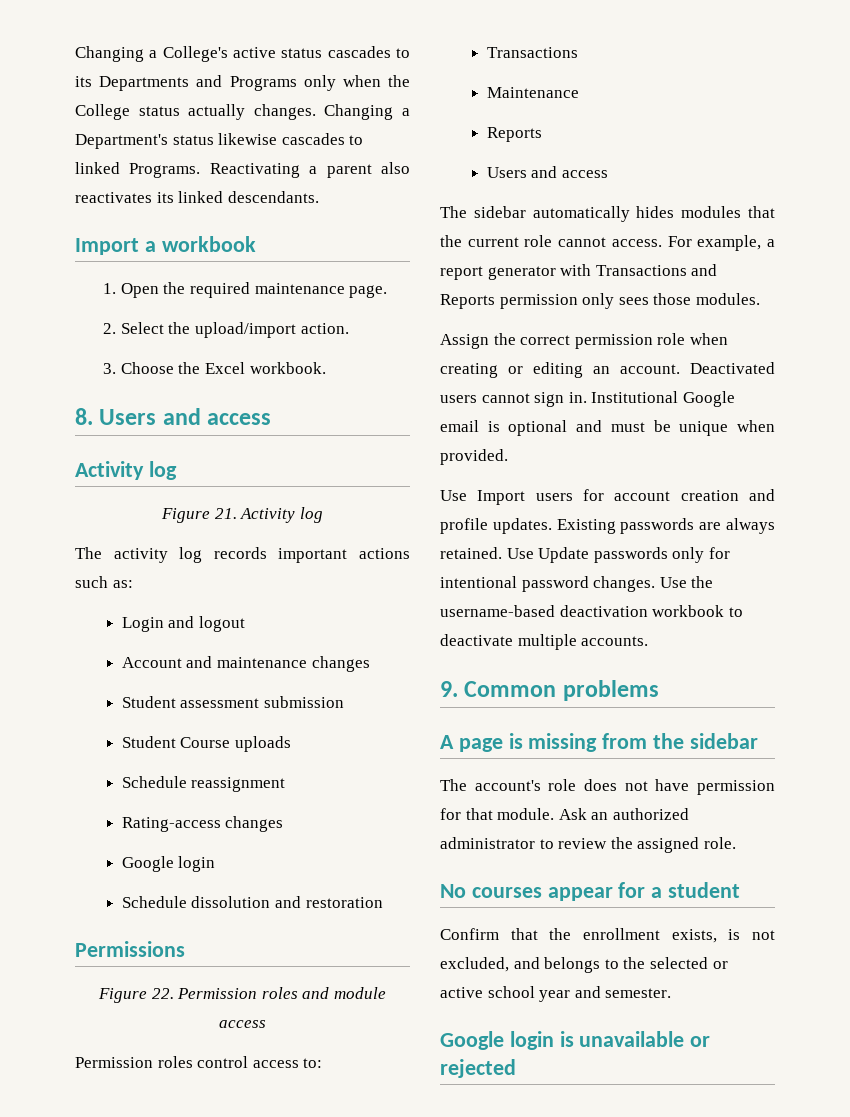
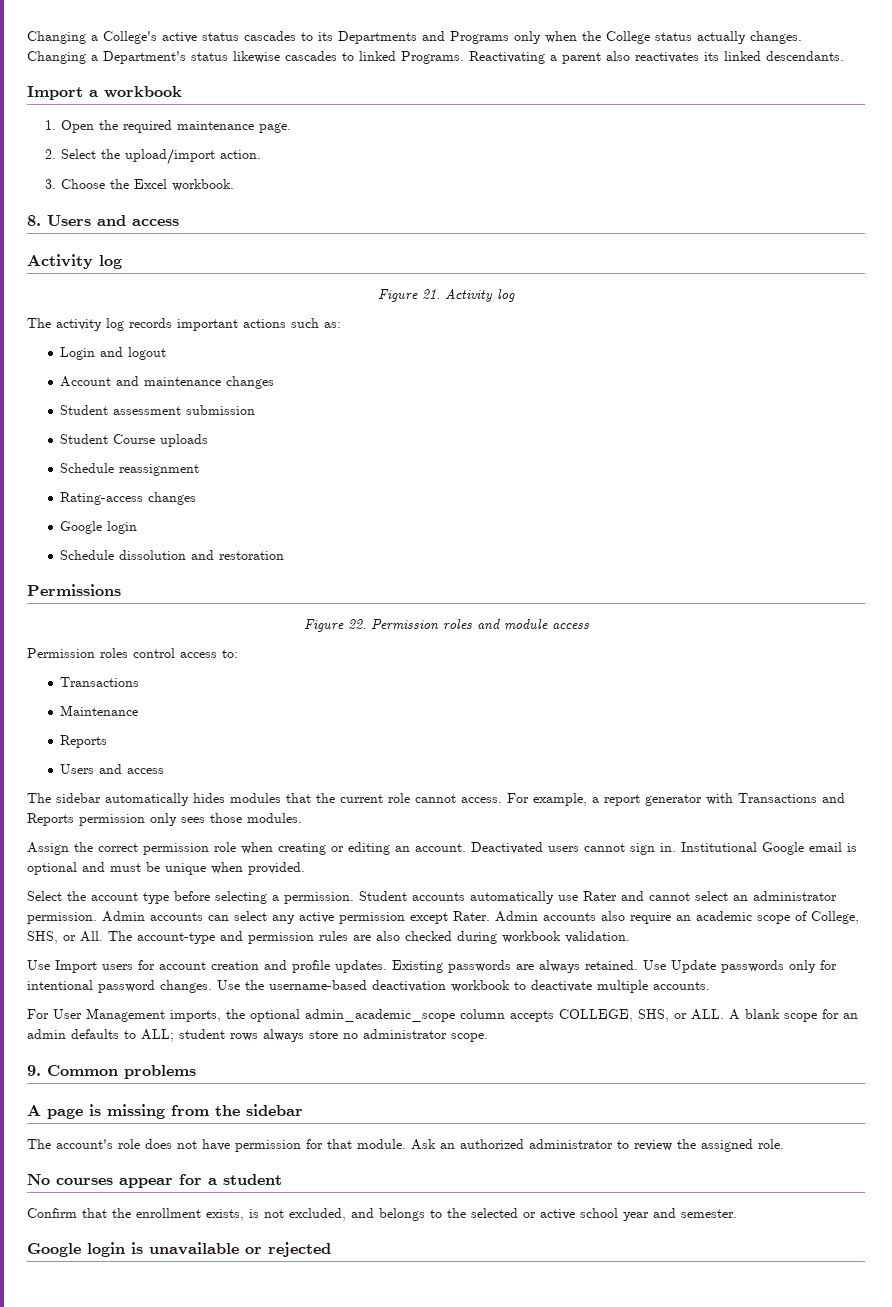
+ Select the account type before selecting a permission. Student accounts automatically use Rater and cannot select an administrator permission. Admin accounts can select any active permission except Rater. Admin accounts also require an academic scope of College, SHS, or All. The account-type and permission rules are also checked during workbook validation.
+ For User Management imports, the optional admin_academic_scope column accepts COLLEGE, SHS, or ALL. A blank scope for an admin defaults to ALL; student rows always store no administrator scope.

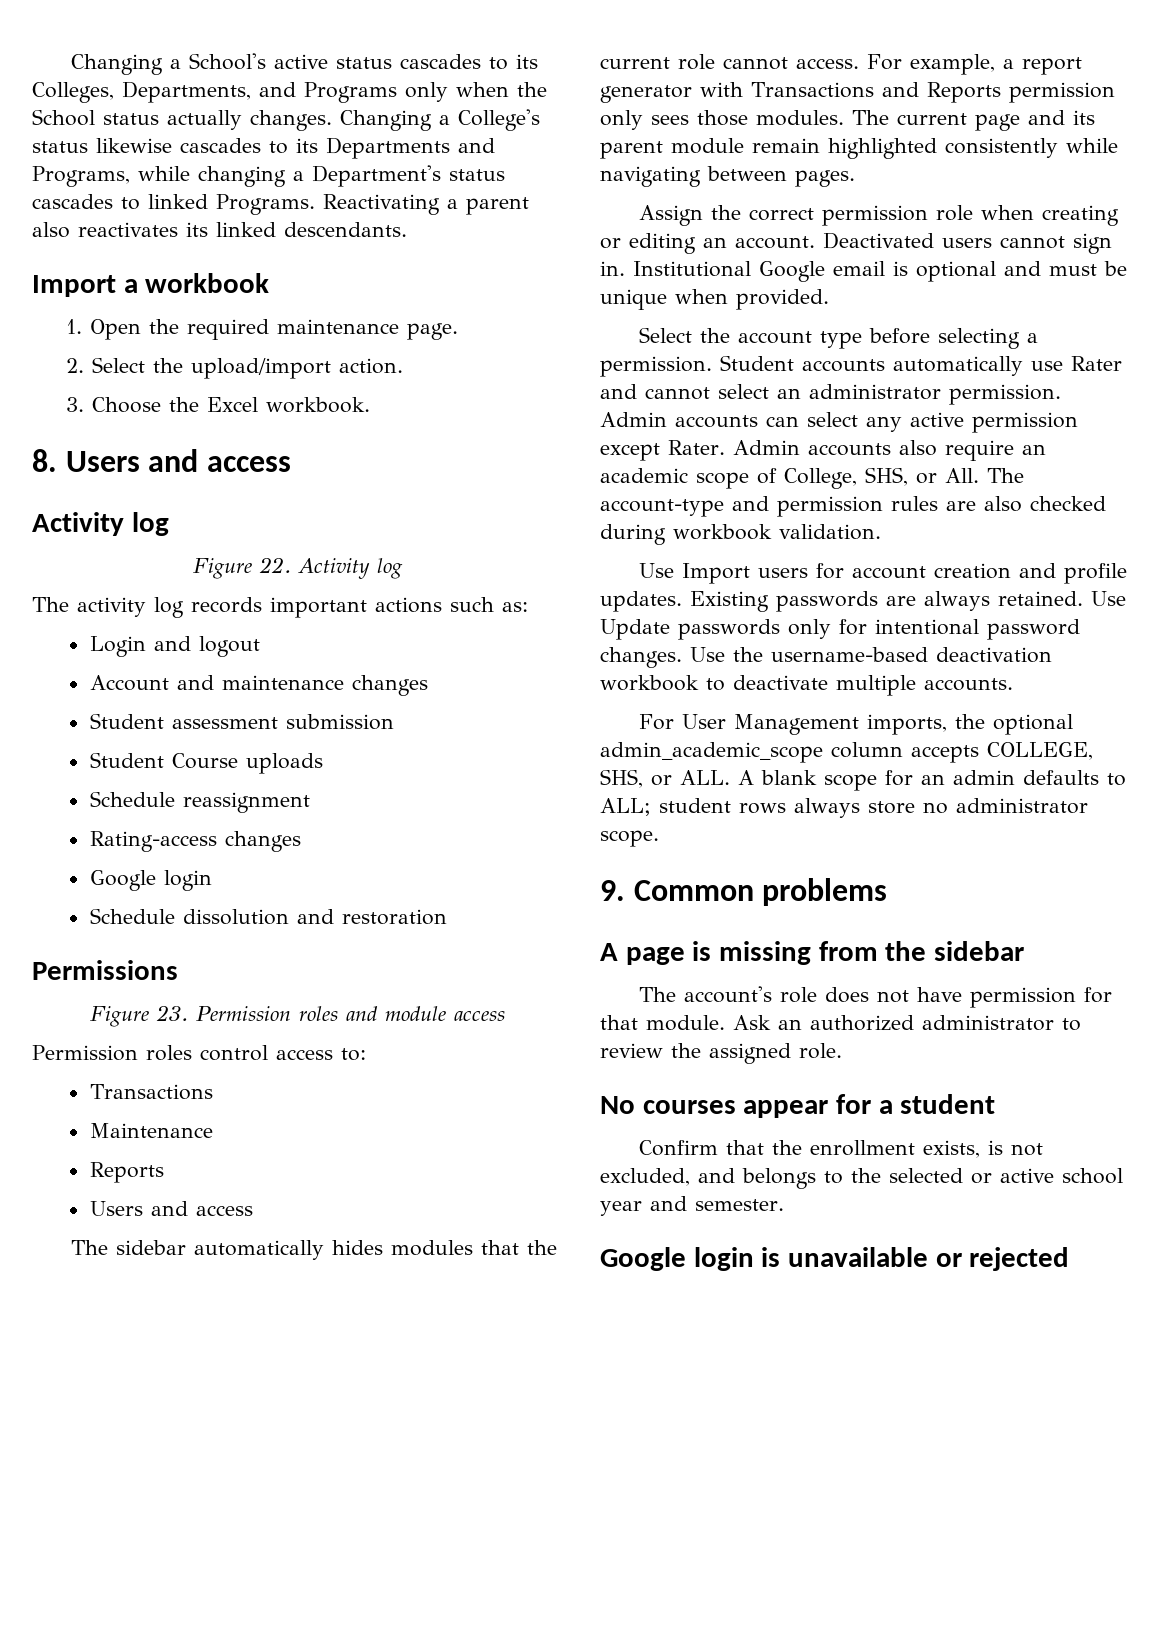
- Changing a College's active status cascades to its Departments and Programs only when the College status actually changes.
+ Changing a School's active status cascades to its Colleges, Departments, and Programs only when the School status actually changes.
- Changing a Department's status likewise cascades to linked Programs.
+ Changing a College's status likewise cascades to its Departments and Programs, while changing a Department's status cascades to linked Programs.
- Figure 21. Activity log
+ Figure 22. Activity log
- Figure 22. Permission roles and module access
+ Figure 23. Permission roles and module access
+ The current page and its parent module remain highlighted consistently while navigating between pages.

